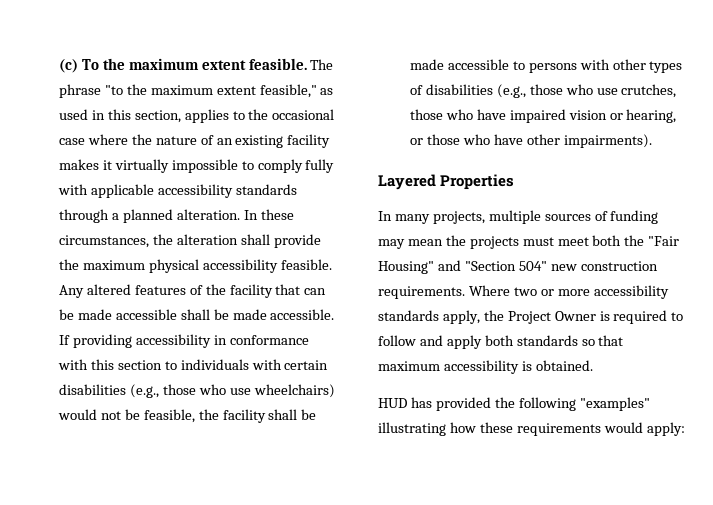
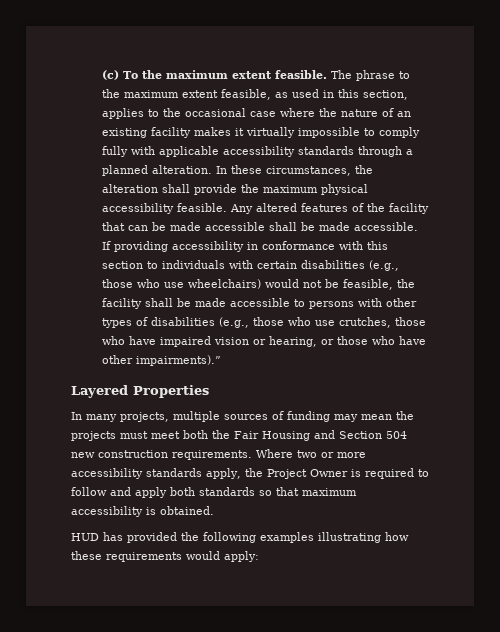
- The phrase "to the maximum extent feasible," as used in this section, applies to the occasional case where the nature of an existing facility makes it virtually impossible to comply fully with applicable accessibility standards through a planned alteration.
+ The phrase to the maximum extent feasible, as used in this section, applies to the occasional case where the nature of an existing facility makes it virtually impossible to comply fully with applicable accessibility standards through a planned alteration.
- If providing accessibility in conformance with this section to individuals with certain disabilities (e.g., those who use wheelchairs) would not be feasible, the facility shall be made accessible to persons with other types of disabilities (e.g., those who use crutches, those who have impaired vision or hearing, or those who have other impairments).
+ If providing accessibility in conformance with this section to individuals with certain disabilities (e.g., those who use wheelchairs) would not be feasible, the facility shall be made accessible to persons with other types of disabilities (e.g., those who use crutches, those who have impaired vision or hearing, or those who have other impairments).”
- In many projects, multiple sources of funding may mean the projects must meet both the "Fair Housing" and "Section 504" new construction requirements.
+ In many projects, multiple sources of funding may mean the projects must meet both the Fair Housing and Section 504 new construction requirements.
- HUD has provided the following "examples" illustrating how these requirements would apply:
+ HUD has provided the following examples illustrating how these requirements would apply:

